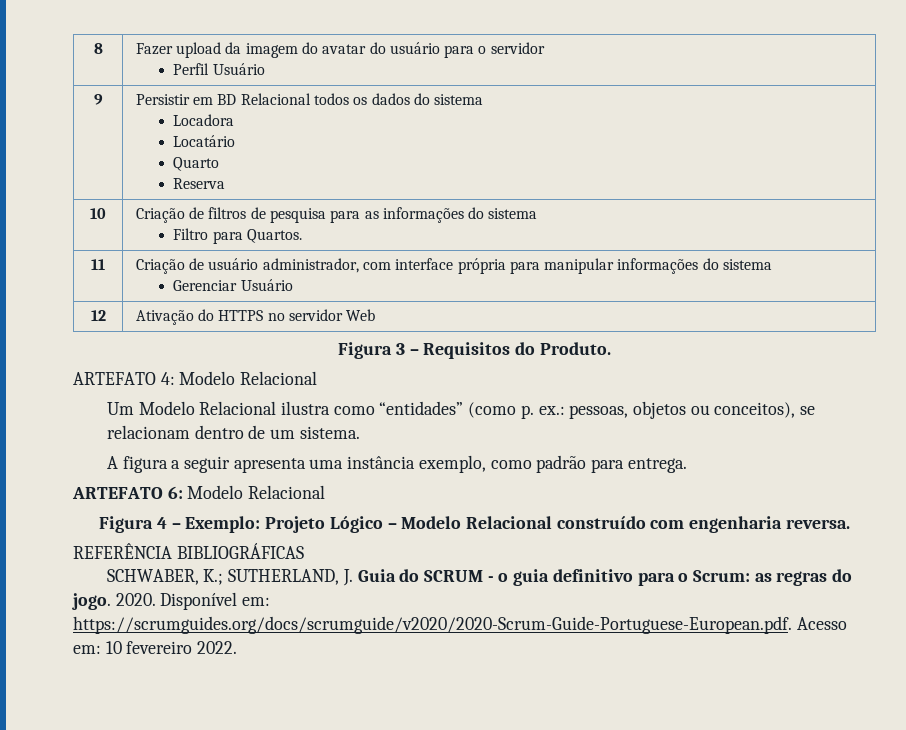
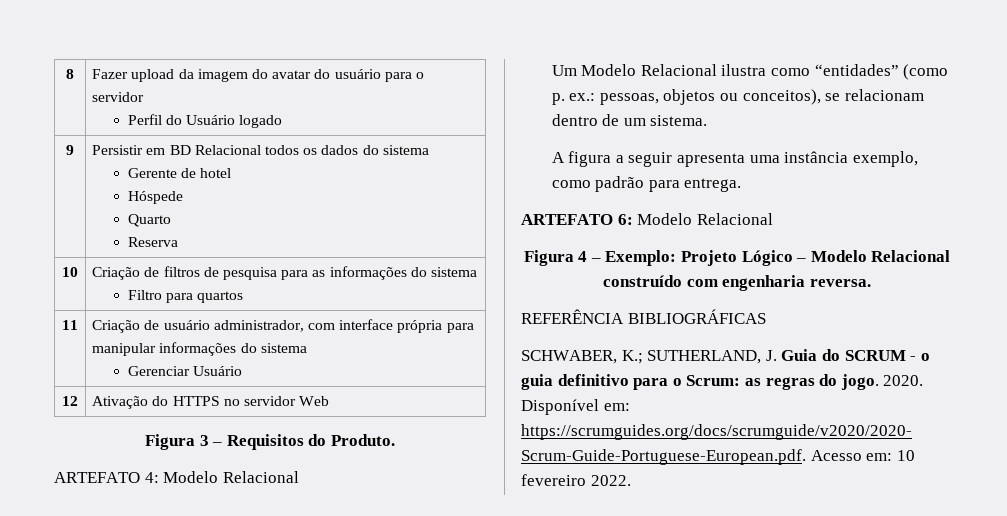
  8 | Fazer upload da imagem do avatar do usuário para o servidor
- Perfil Usuário
+ Perfil do Usuário logado
  9 | Persistir em BD Relacional todos os dados do sistema
- Locadora
- Locatário
+ Gerente de hotel
+ Hóspede
  10 | Criação de filtros de pesquisa para as informações do sistema
- Filtro para Quartos.
+ Filtro para quartos

